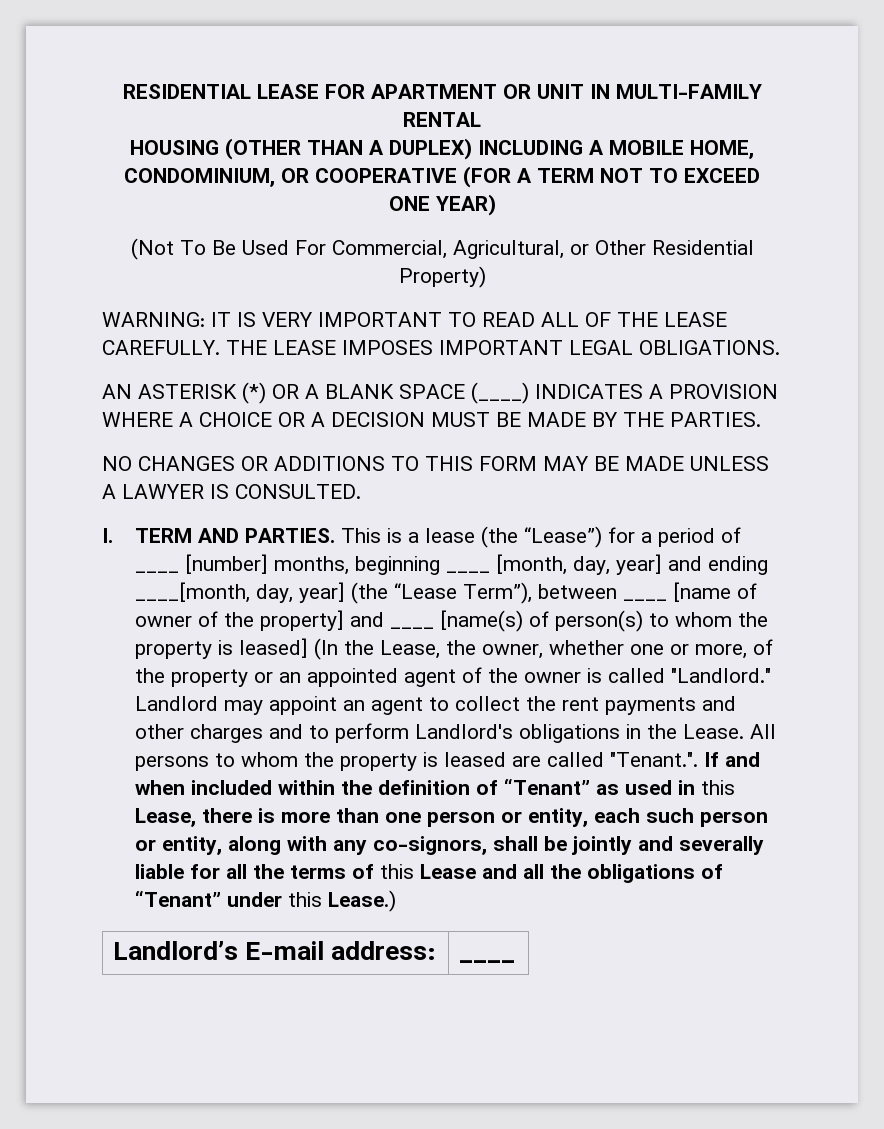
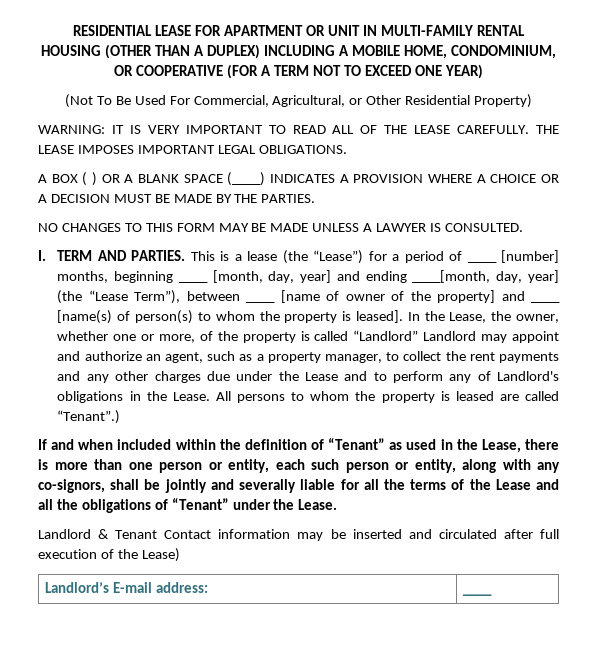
- AN ASTERISK (*) OR A BLANK SPACE (____) INDICATES A PROVISION WHERE A CHOICE OR A DECISION MUST BE MADE BY THE PARTIES.
+ A BOX ( ) OR A BLANK SPACE (____) INDICATES A PROVISION WHERE A CHOICE OR A DECISION MUST BE MADE BY THE PARTIES.
- NO CHANGES OR ADDITIONS TO THIS FORM MAY BE MADE UNLESS A LAWYER IS CONSULTED.
+ NO CHANGES TO THIS FORM MAY BE MADE UNLESS A LAWYER IS CONSULTED.
- This is a lease (the “Lease”) for a period of ____ [number] months, beginning ____ [month, day, year] and ending ____[month, day, year] (the “Lease Term”), between ____ [name of owner of the property] and ____ [name(s) of person(s) to whom the property is leased] (In the Lease, the owner, whether one or more, of the property or an appointed agent of the owner is called "Landlord." Landlord may appoint an agent to collect the rent payments and other charges and to perform Landlord's obligations in the Lease.
+ This is a lease (the “Lease”) for a period of ____ [number] months, beginning ____ [month, day, year] and ending ____[month, day, year] (the “Lease Term”), between ____ [name of owner of the property] and ____ [name(s) of person(s) to whom the property is leased]. In the Lease, the owner, whether one or more, of the property is called “Landlord” Landlord may appoint and authorize an agent, such as a property manager, to collect the rent payments and any other charges due under the Lease and to perform any of Landlord's obligations in the Lease.
- All persons to whom the property is leased are called "Tenant.". If and when included within the definition of “Tenant” as used in this Lease, there is more than one person or entity, each such person or entity, along with any co-signors, shall be jointly and severally liable for all the terms of this Lease and all the obligations of “Tenant” under this Lease.)
+ All persons to whom the property is leased are called “Tenant”.)
+ If and when included within the definition of “Tenant” as used in the Lease, there is more than one person or entity, each such person or entity, along with any co-signors, shall be jointly and severally liable for all the terms of the Lease and all the obligations of “Tenant” under the Lease.
+ Landlord & Tenant Contact information may be inserted and circulated after full execution of the Lease)

